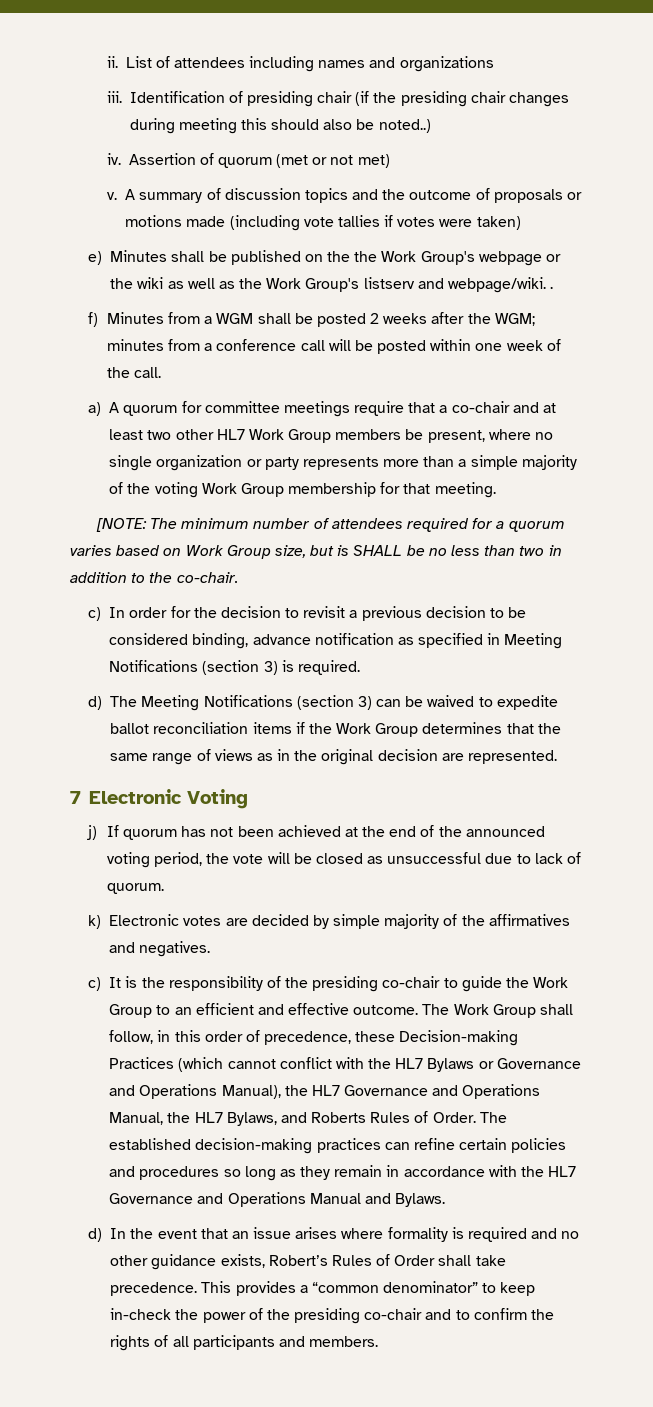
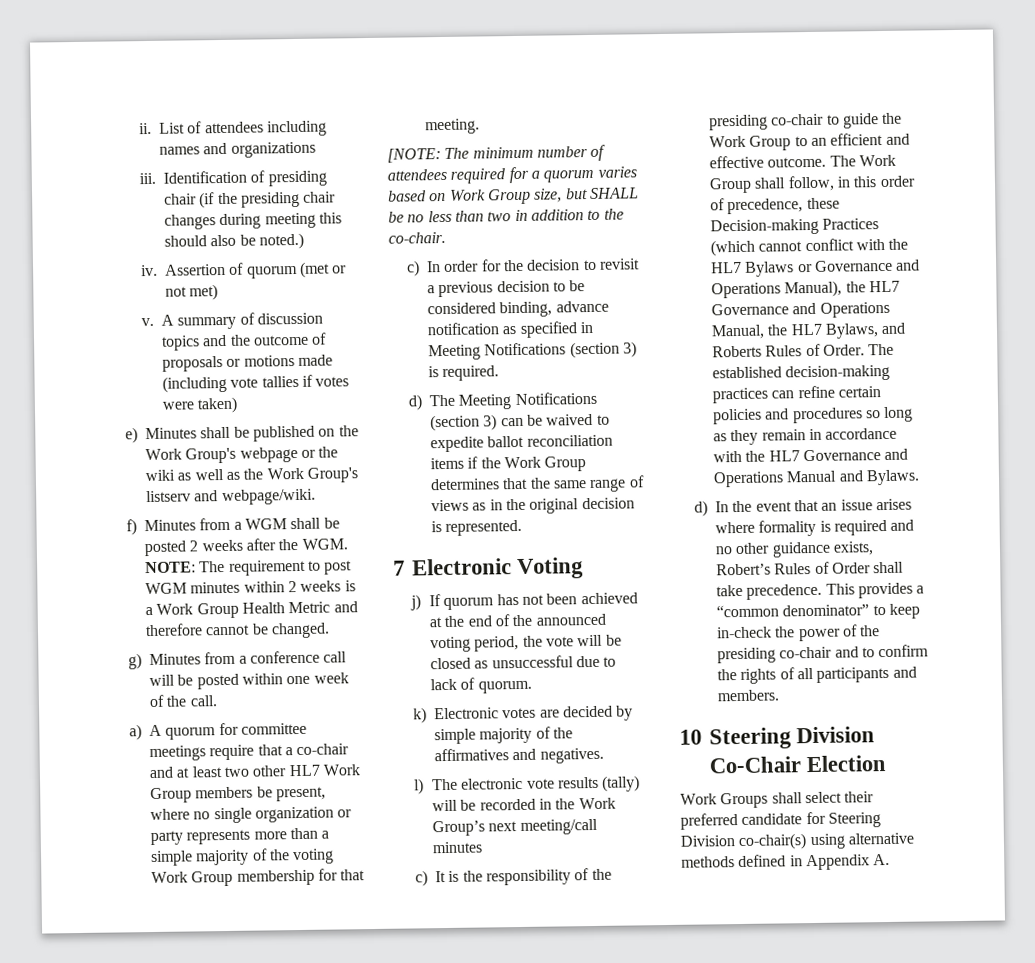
- Identification of presiding chair (if the presiding chair changes during meeting this should also be noted..)
+ Identification of presiding chair (if the presiding chair changes during meeting this should also be noted.)
- e) Minutes shall be published on the the Work Group's webpage or the wiki as well as the Work Group's listserv and webpage/wiki. .
+ e) Minutes shall be published on the Work Group's webpage or the wiki as well as the Work Group's listserv and webpage/wiki.
- f) Minutes from a WGM shall be posted 2 weeks after the WGM; minutes from a conference call will be posted within one week of the call.
+ f) Minutes from a WGM shall be posted 2 weeks after the WGM. NOTE: The requirement to post WGM minutes within 2 weeks is a Work Group Health Metric and therefore cannot be changed.
+ g) Minutes from a conference call will be posted within one week of the call.
- [NOTE: The minimum number of attendees required for a quorum varies based on Work Group size, but is SHALL be no less than two in addition to the co-chair.
+ [NOTE: The minimum number of attendees required for a quorum varies based on Work Group size, but SHALL be no less than two in addition to the co-chair.
- d) The Meeting Notifications (section 3) can be waived to expedite ballot reconciliation items if the Work Group determines that the same range of views as in the original decision are represented.
+ d) The Meeting Notifications (section 3) can be waived to expedite ballot reconciliation items if the Work Group determines that the same range of views as in the original decision is represented.
+ l) The electronic vote results (tally) will be recorded in the Work Group’s next meeting/call minutes
+ 10 Steering Division Co-Chair Election
+ Work Groups shall select their preferred candidate for Steering Division co-chair(s) using alternative methods defined in Appendix A.

